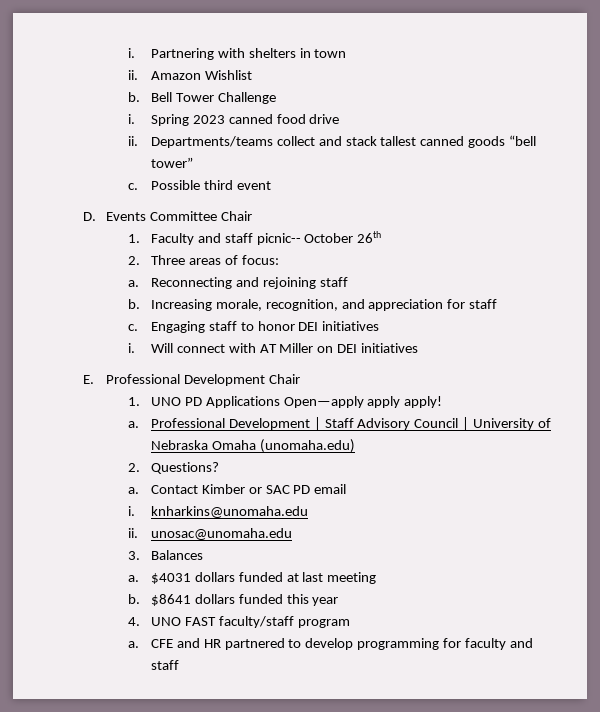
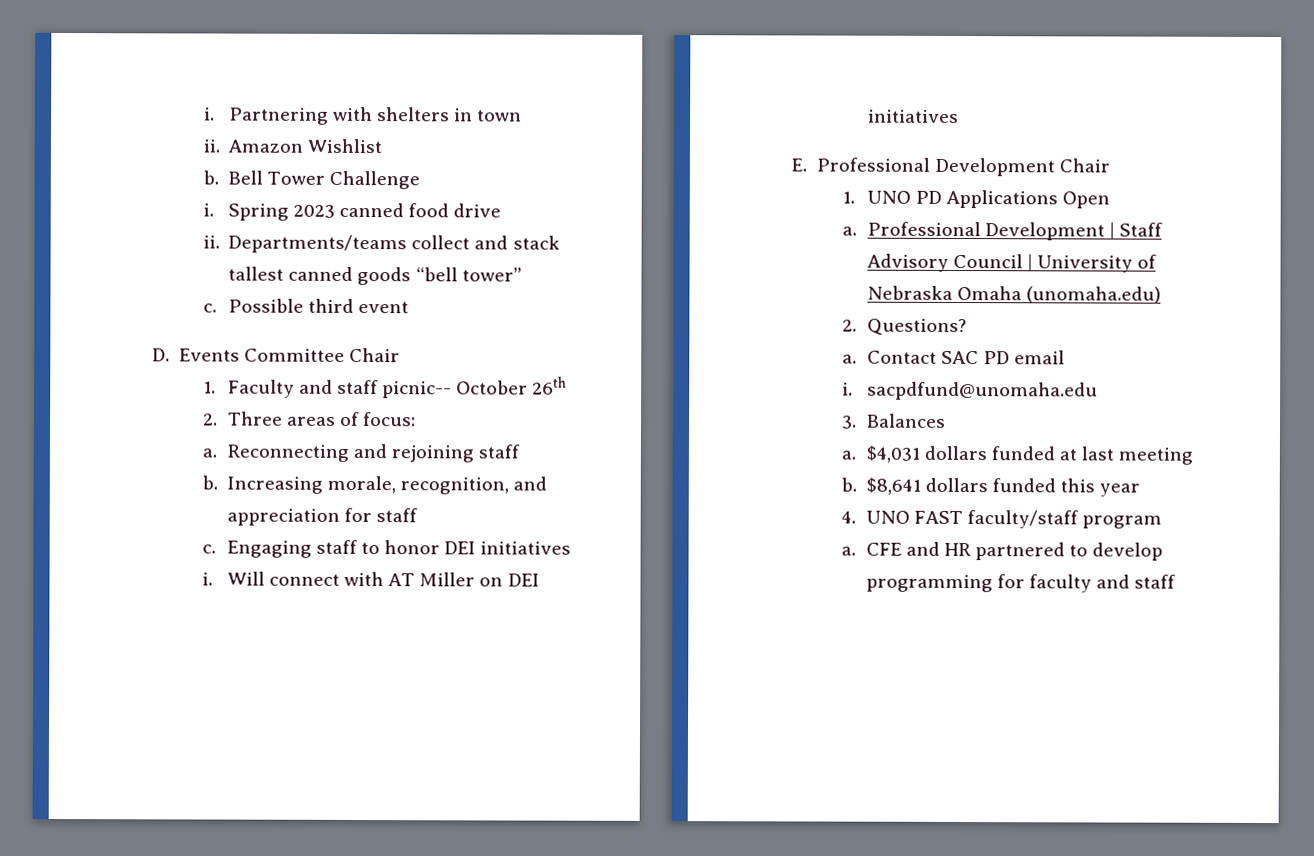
- 1. UNO PD Applications Open—apply apply apply!
+ 1. UNO PD Applications Open
- Contact Kimber or SAC PD email
+ Contact SAC PD email
- i. knharkins@unomaha.edu
- ii. unosac@unomaha.edu
+ i. sacpdfund@unomaha.edu
- $4031 dollars funded at last meeting
+ $4,031 dollars funded at last meeting
- $8641 dollars funded this year
+ $8,641 dollars funded this year

